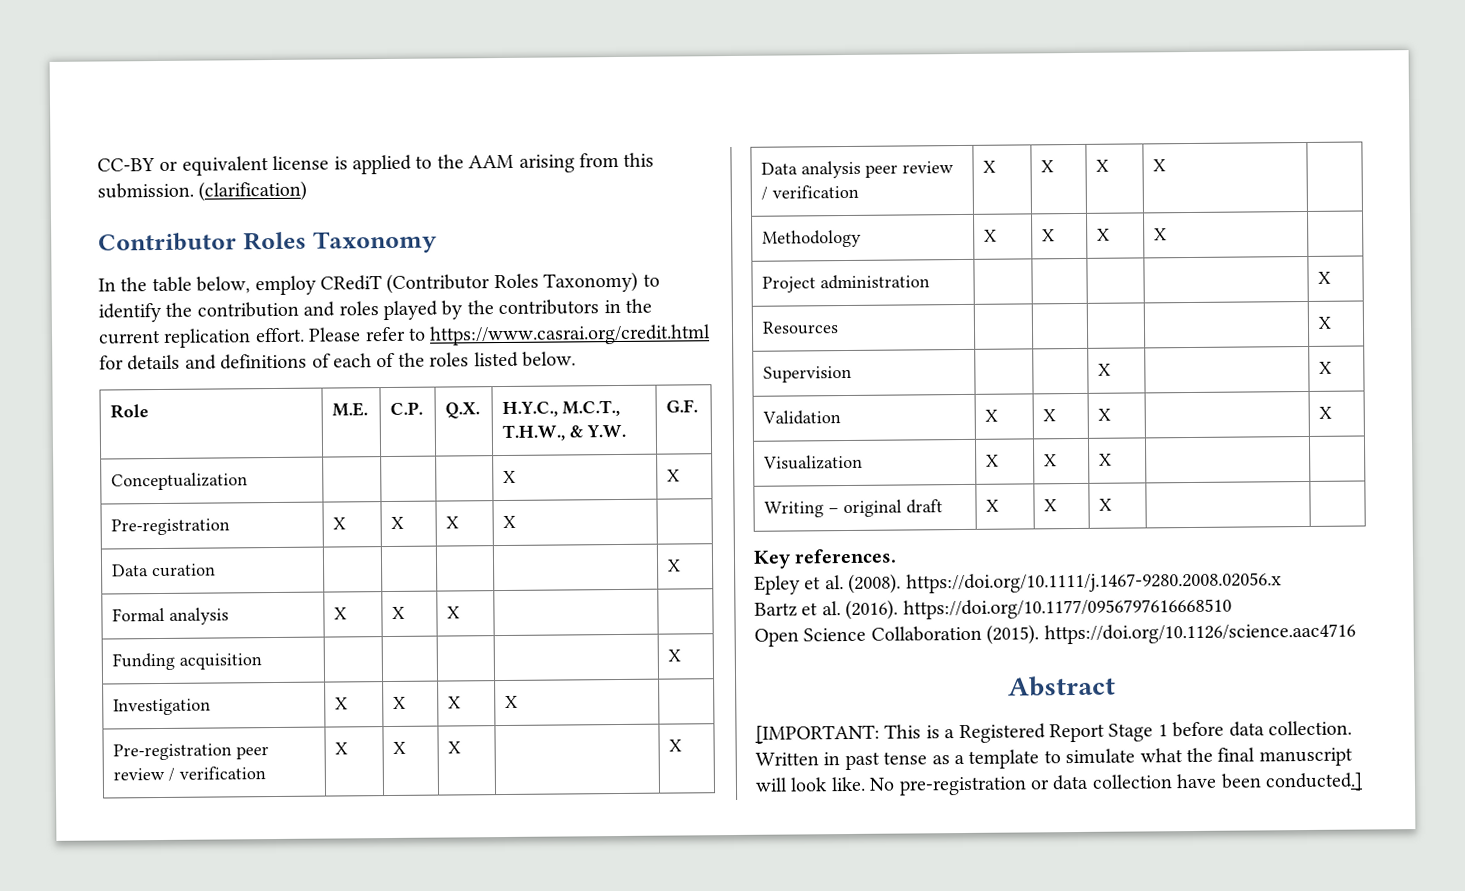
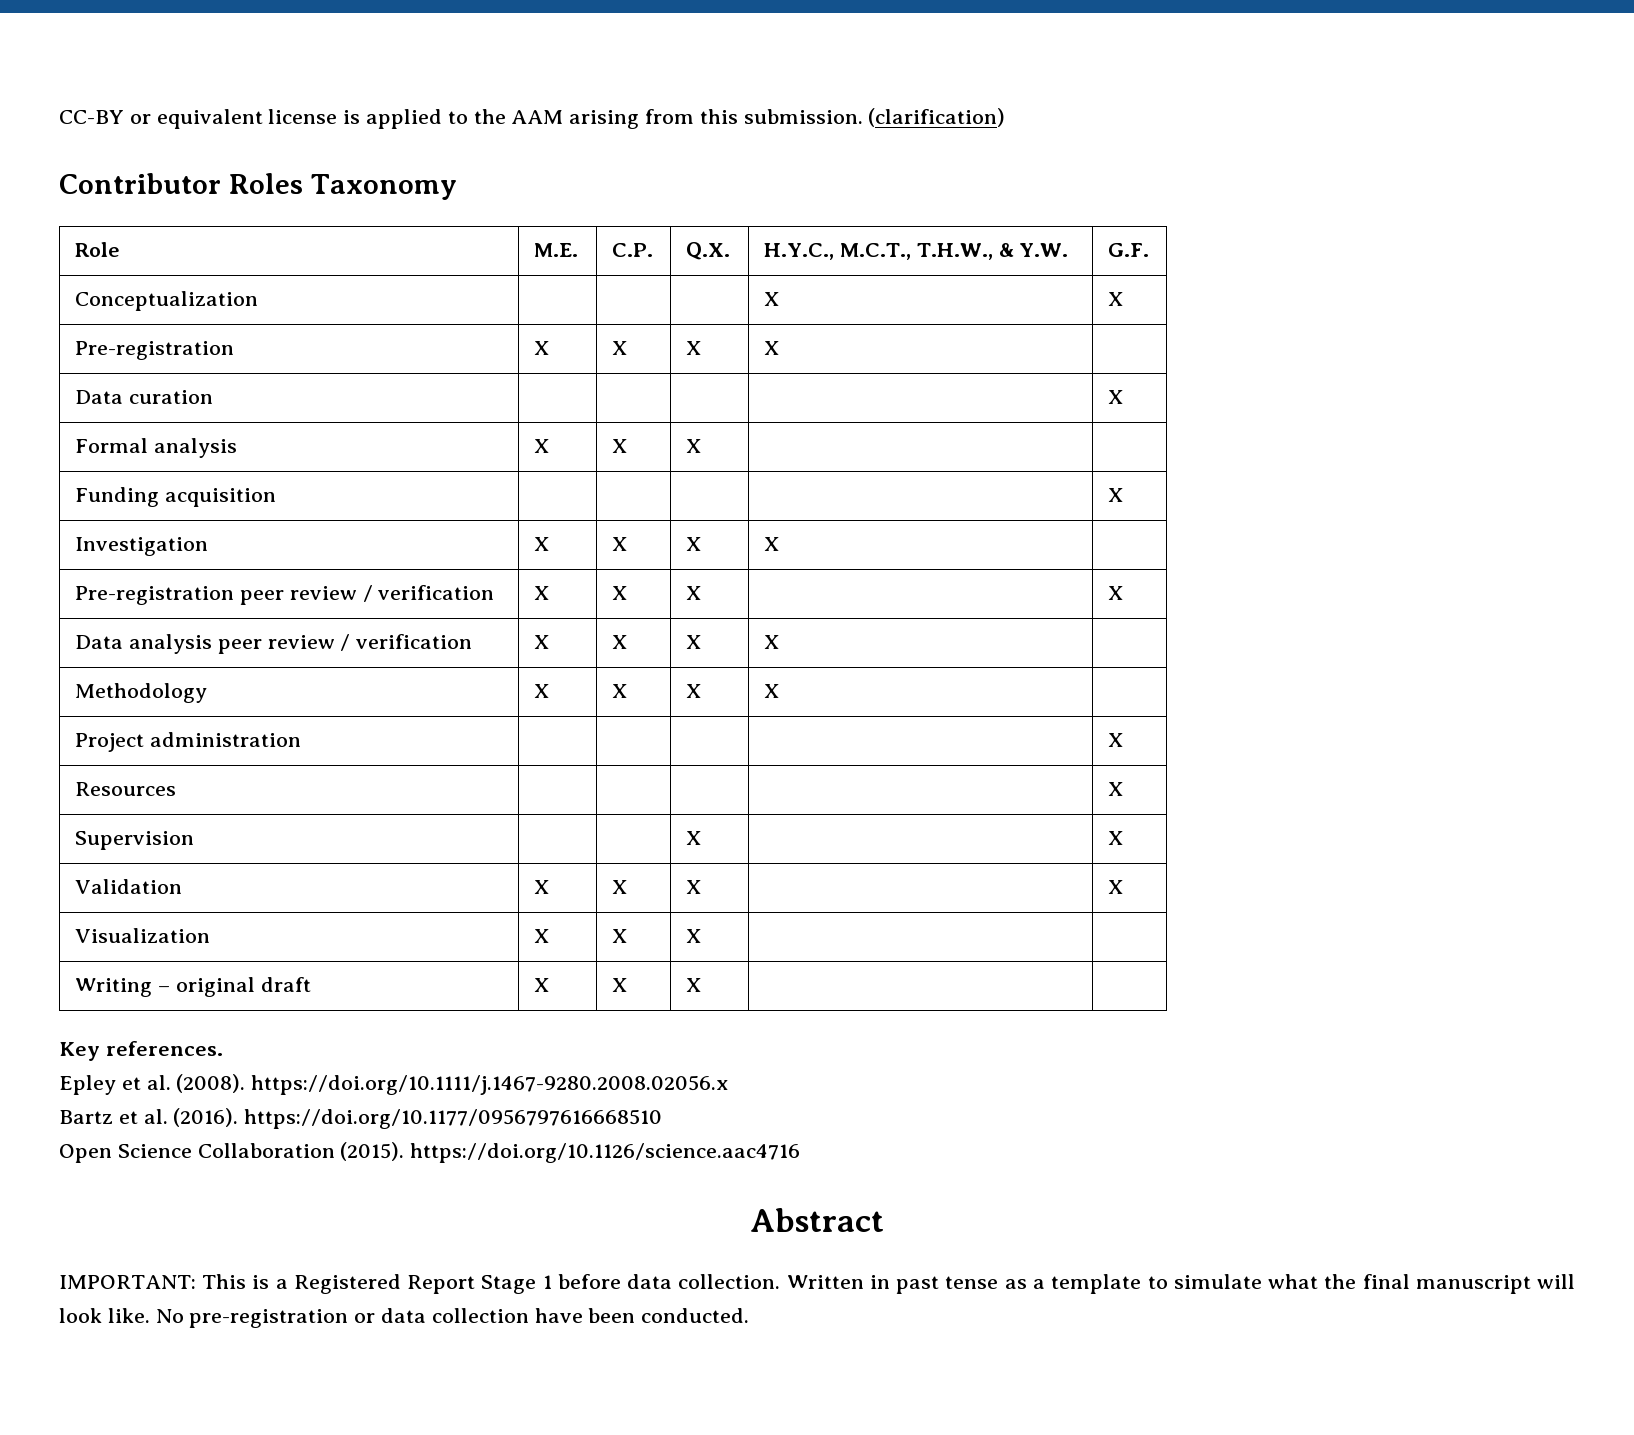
- In the table below, employ CRediT (Contributor Roles Taxonomy) to identify the contribution and roles played by the contributors in the current replication effort. Please refer to https://www.casrai.org/credit.html for details and definitions of each of the roles listed below.
- [IMPORTANT: This is a Registered Report Stage 1 before data collection.
+ IMPORTANT: This is a Registered Report Stage 1 before data collection.
- No pre-registration or data collection have been conducted.]
+ No pre-registration or data collection have been conducted.

